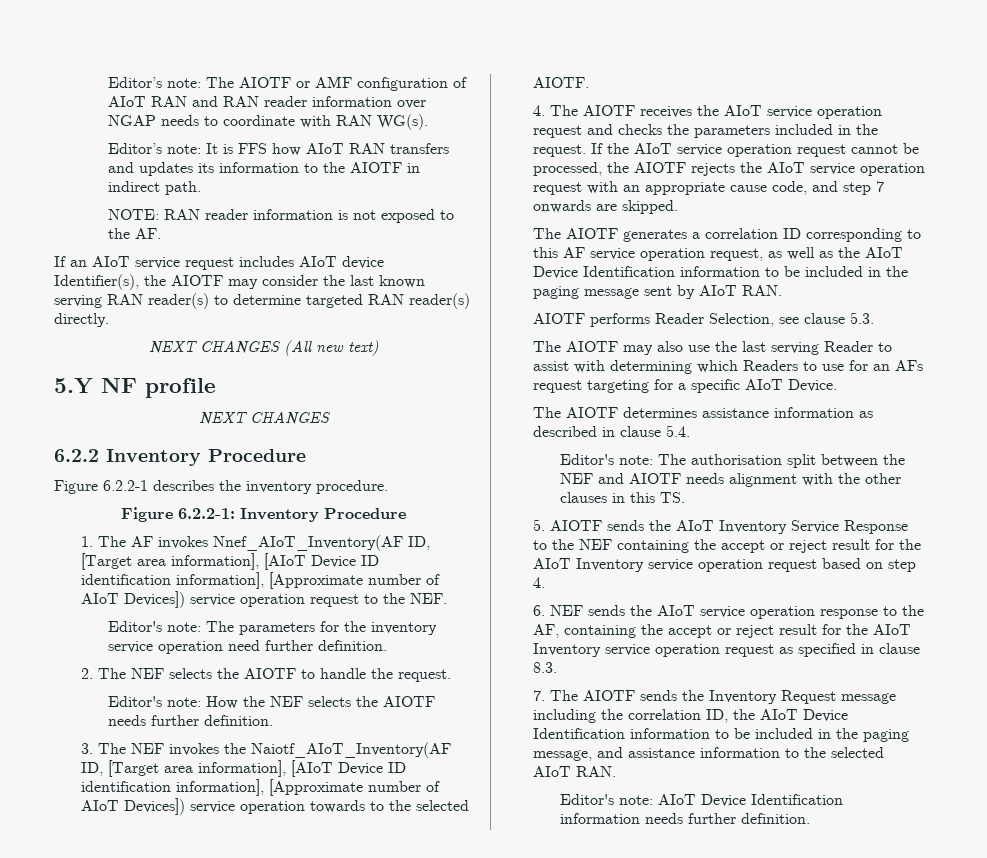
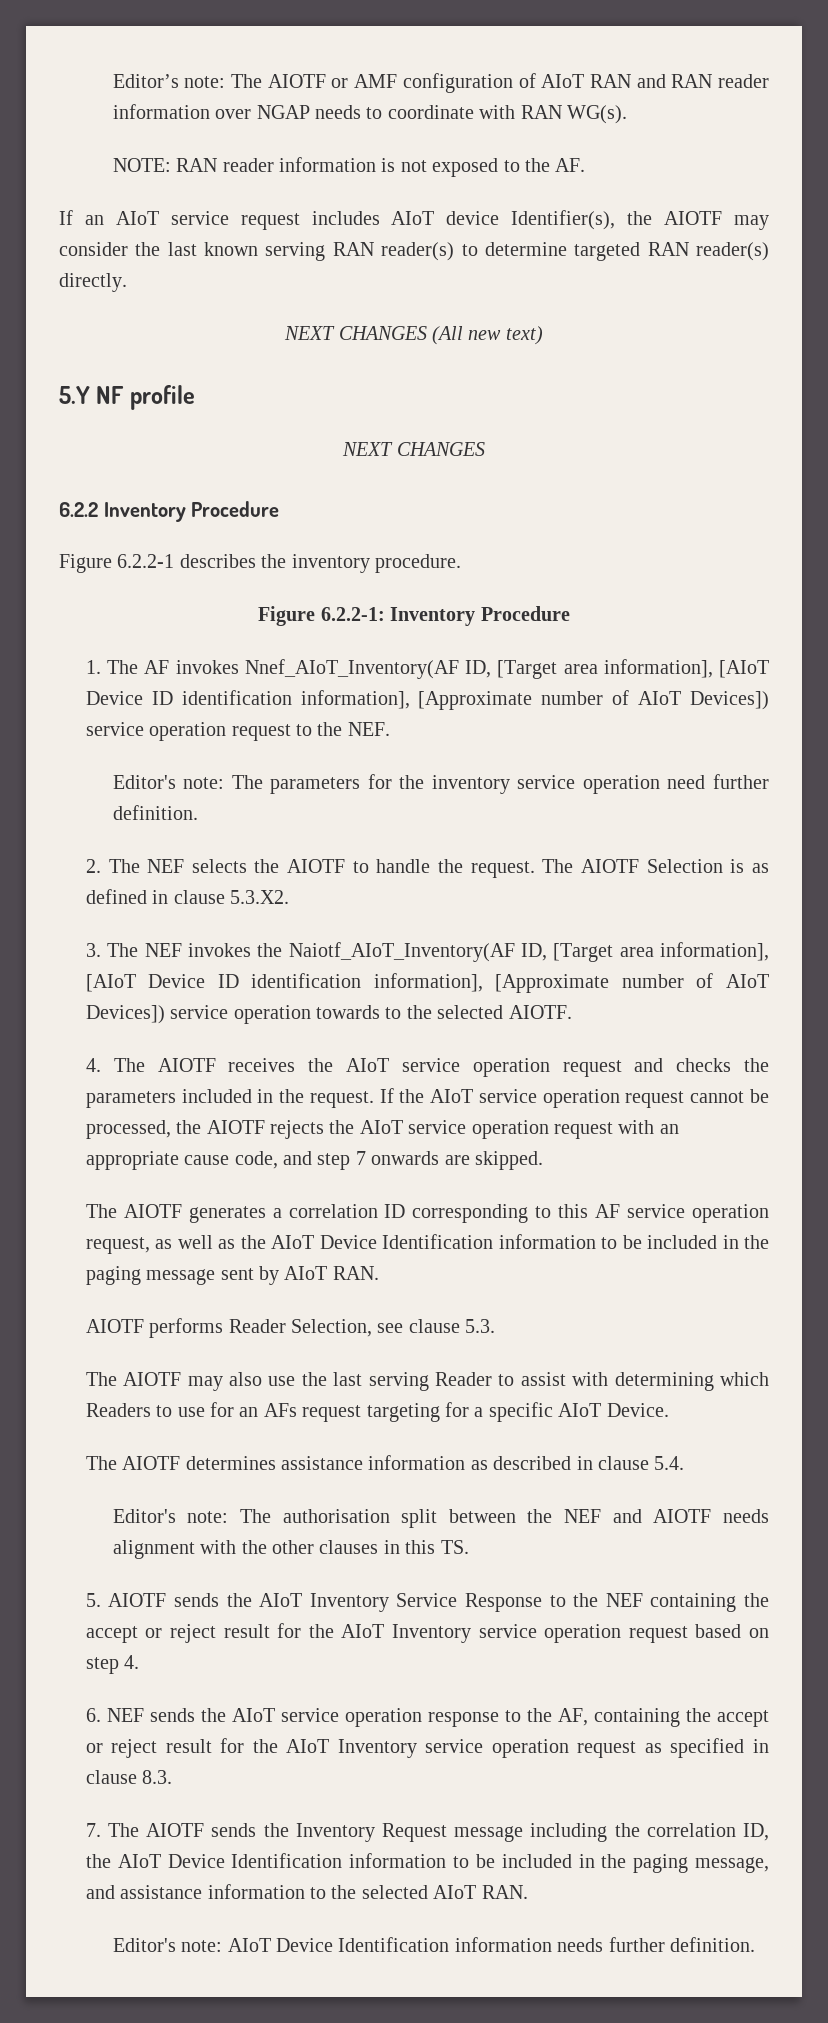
- Editor’s note: It is FFS how AIoT RAN transfers and updates its information to the AIOTF in indirect path.
- 2. The NEF selects the AIOTF to handle the request.
- Editor's note: How the NEF selects the AIOTF needs further definition.
+ 2. The NEF selects the AIOTF to handle the request. The AIOTF Selection is as defined in clause 5.3.X2.

